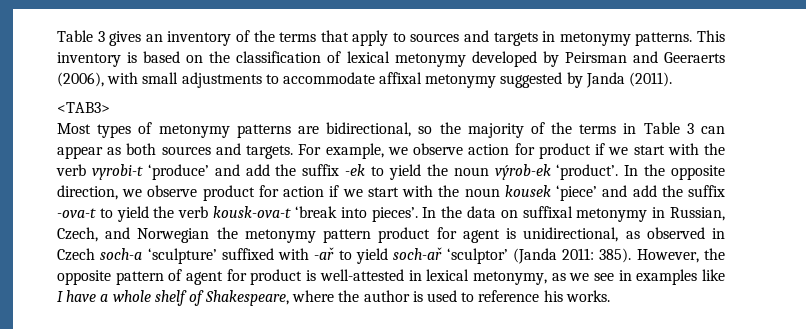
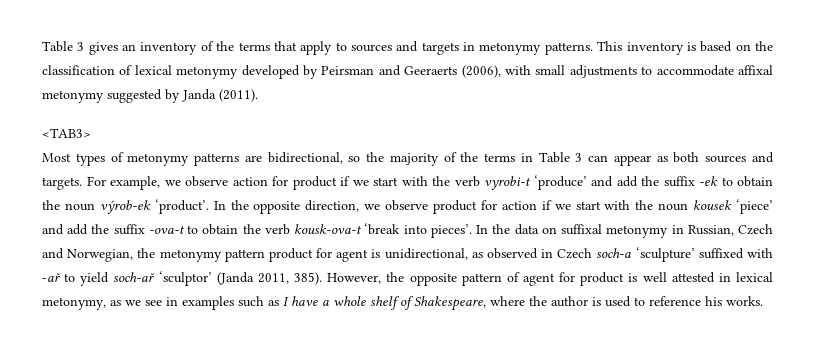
- For example, we observe action for product if we start with the verb vyrobi-t ‘produce’ and add the suffix -ek to yield the noun výrob-ek ‘product’.
+ For example, we observe action for product if we start with the verb vyrobi-t ‘produce’ and add the suffix -ek to obtain the noun výrob-ek ‘product’.
- In the opposite direction, we observe product for action if we start with the noun kousek ‘piece’ and add the suffix -ova-t to yield the verb kousk-ova-t ‘break into pieces’.
+ In the opposite direction, we observe product for action if we start with the noun kousek ‘piece’ and add the suffix -ova-t to obtain the verb kousk-ova-t ‘break into pieces’.
- In the data on suffixal metonymy in Russian, Czech, and Norwegian the metonymy pattern product for agent is unidirectional, as observed in Czech soch-a ‘sculpture’ suffixed with -ař to yield soch-ař ‘sculptor’ (Janda 2011: 385).
+ In the data on suffixal metonymy in Russian, Czech and Norwegian, the metonymy pattern product for agent is unidirectional, as observed in Czech soch-a ‘sculpture’ suffixed with -ař to yield soch-ař ‘sculptor’ (Janda 2011, 385).
- However, the opposite pattern of agent for product is well-attested in lexical metonymy, as we see in examples like I have a whole shelf of Shakespeare, where the author is used to reference his works.
+ However, the opposite pattern of agent for product is well attested in lexical metonymy, as we see in examples such as I have a whole shelf of Shakespeare, where the author is used to reference his works.

